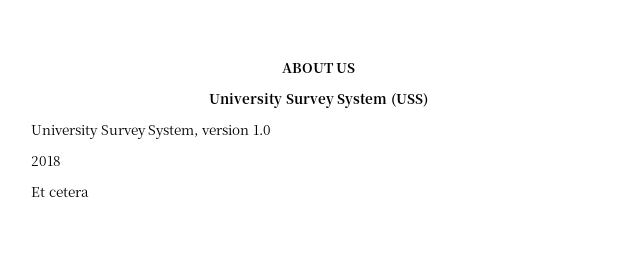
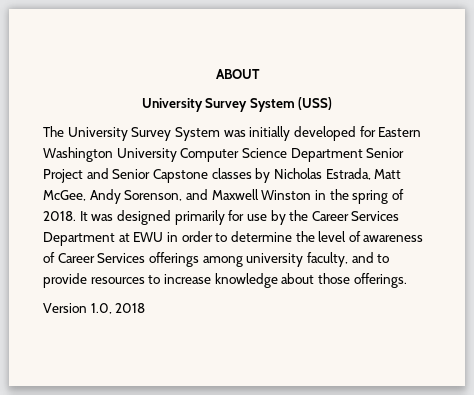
- ABOUT US
+ ABOUT
- University Survey System, version 1.0
- 2018
+ The University Survey System was initially developed for Eastern Washington University Computer Science Department Senior Project and Senior Capstone classes by Nicholas Estrada, Matt McGee, Andy Sorenson, and Maxwell Winston in the spring of 2018. It was designed primarily for use by the Career Services Department at EWU in order to determine the level of awareness of Career Services offerings among university faculty, and to provide resources to increase knowledge about those offerings.
+ Version 1.0, 2018
- Et cetera

